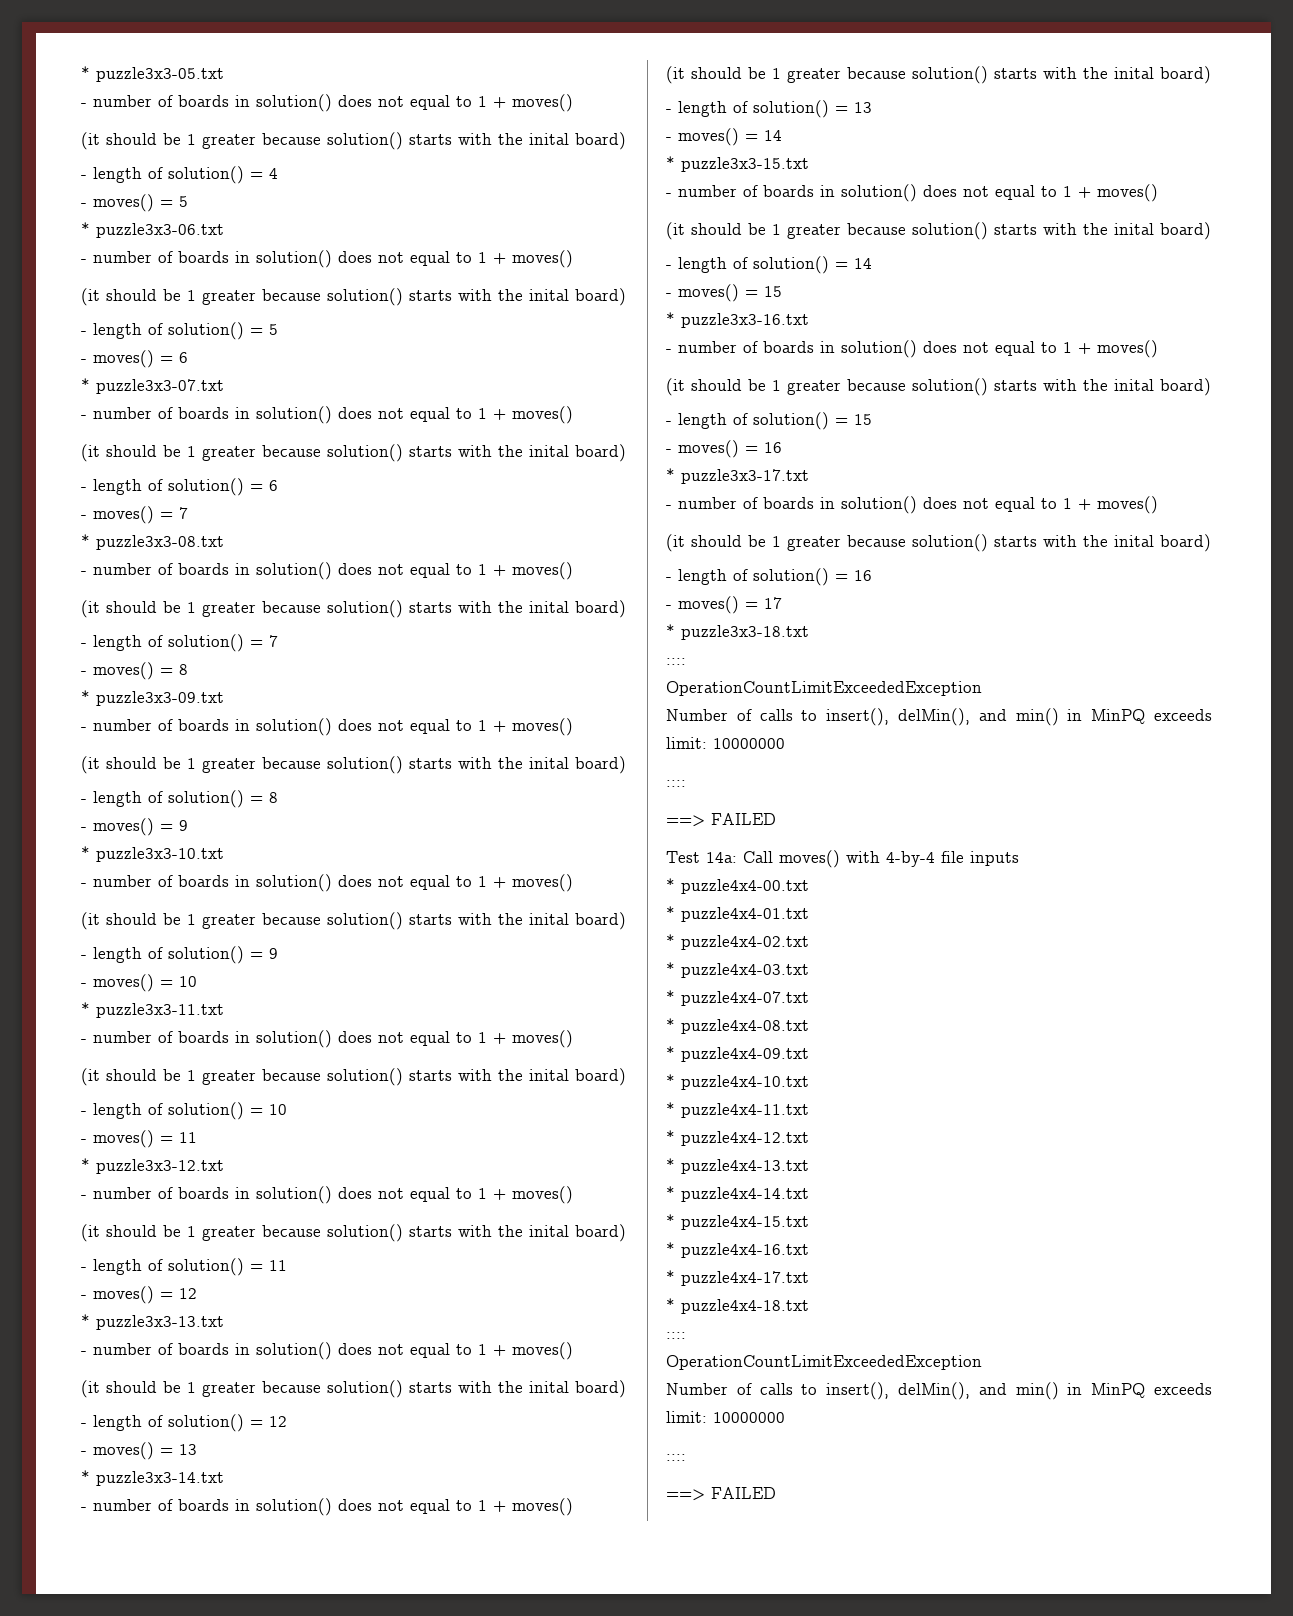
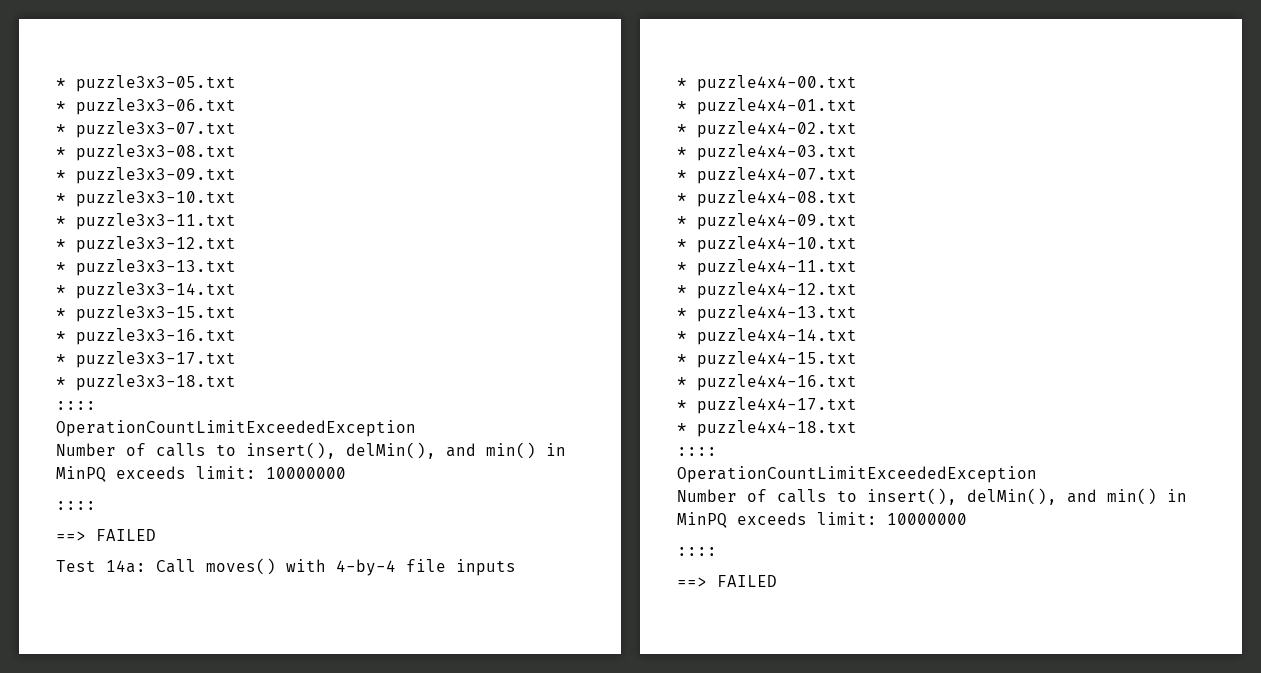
  * puzzle3x3-05.txt
- - number of boards in solution() does not equal to 1 + moves()
- (it should be 1 greater because solution() starts with the inital board)
- - length of solution() = 4
- - moves() = 5
  * puzzle3x3-06.txt
- - number of boards in solution() does not equal to 1 + moves()
- (it should be 1 greater because solution() starts with the inital board)
- - length of solution() = 5
- - moves() = 6
  * puzzle3x3-07.txt
- - number of boards in solution() does not equal to 1 + moves()
- (it should be 1 greater because solution() starts with the inital board)
- - length of solution() = 6
- - moves() = 7
  * puzzle3x3-08.txt
- - number of boards in solution() does not equal to 1 + moves()
- (it should be 1 greater because solution() starts with the inital board)
- - length of solution() = 7
- - moves() = 8
  * puzzle3x3-09.txt
- - number of boards in solution() does not equal to 1 + moves()
- (it should be 1 greater because solution() starts with the inital board)
- - length of solution() = 8
- - moves() = 9
  * puzzle3x3-10.txt
- - number of boards in solution() does not equal to 1 + moves()
- (it should be 1 greater because solution() starts with the inital board)
- - length of solution() = 9
- - moves() = 10
  * puzzle3x3-11.txt
- - number of boards in solution() does not equal to 1 + moves()
- (it should be 1 greater because solution() starts with the inital board)
- - length of solution() = 10
- - moves() = 11
  * puzzle3x3-12.txt
- - number of boards in solution() does not equal to 1 + moves()
- (it should be 1 greater because solution() starts with the inital board)
- - length of solution() = 11
- - moves() = 12
  * puzzle3x3-13.txt
- - number of boards in solution() does not equal to 1 + moves()
- (it should be 1 greater because solution() starts with the inital board)
- - length of solution() = 12
- - moves() = 13
  * puzzle3x3-14.txt
- - number of boards in solution() does not equal to 1 + moves()
- (it should be 1 greater because solution() starts with the inital board)
- - length of solution() = 13
- - moves() = 14
  * puzzle3x3-15.txt
- - number of boards in solution() does not equal to 1 + moves()
- (it should be 1 greater because solution() starts with the inital board)
- - length of solution() = 14
- - moves() = 15
  * puzzle3x3-16.txt
- - number of boards in solution() does not equal to 1 + moves()
- (it should be 1 greater because solution() starts with the inital board)
- - length of solution() = 15
- - moves() = 16
  * puzzle3x3-17.txt
- - number of boards in solution() does not equal to 1 + moves()
- (it should be 1 greater because solution() starts with the inital board)
- - length of solution() = 16
- - moves() = 17

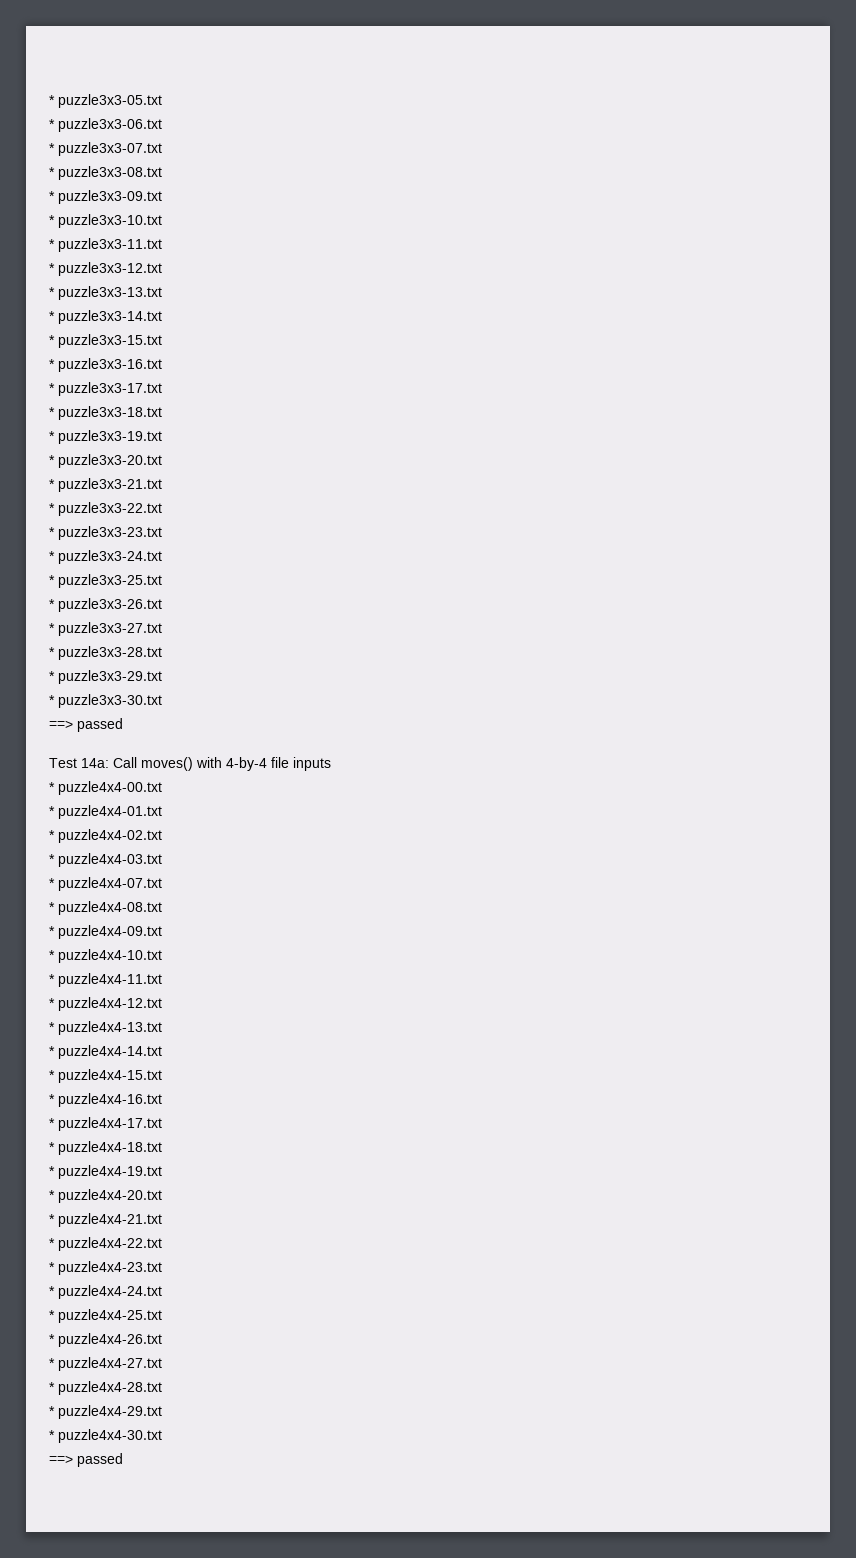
  * puzzle3x3-18.txt
- ::::
- OperationCountLimitExceededException
- Number of calls to insert(), delMin(), and min() in MinPQ exceeds limit: 10000000
- ::::
- ==> FAILED
+ * puzzle3x3-19.txt
+ * puzzle3x3-20.txt
+ * puzzle3x3-21.txt
+ * puzzle3x3-22.txt
+ * puzzle3x3-23.txt
+ * puzzle3x3-24.txt
+ * puzzle3x3-25.txt
+ * puzzle3x3-26.txt
+ * puzzle3x3-27.txt
+ * puzzle3x3-28.txt
+ * puzzle3x3-29.txt
+ * puzzle3x3-30.txt
+ ==> passed
  * puzzle4x4-18.txt
- ::::
- OperationCountLimitExceededException
- Number of calls to insert(), delMin(), and min() in MinPQ exceeds limit: 10000000
- ::::
- ==> FAILED
+ * puzzle4x4-19.txt
+ * puzzle4x4-20.txt
+ * puzzle4x4-21.txt
+ * puzzle4x4-22.txt
+ * puzzle4x4-23.txt
+ * puzzle4x4-24.txt
+ * puzzle4x4-25.txt
+ * puzzle4x4-26.txt
+ * puzzle4x4-27.txt
+ * puzzle4x4-28.txt
+ * puzzle4x4-29.txt
+ * puzzle4x4-30.txt
+ ==> passed

